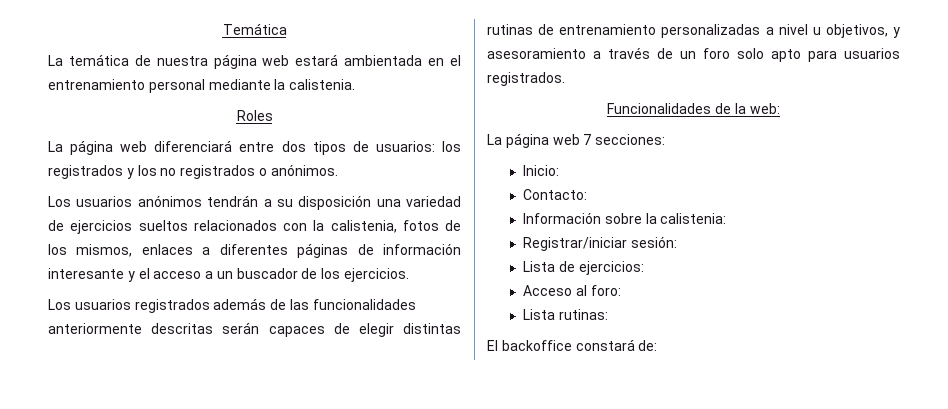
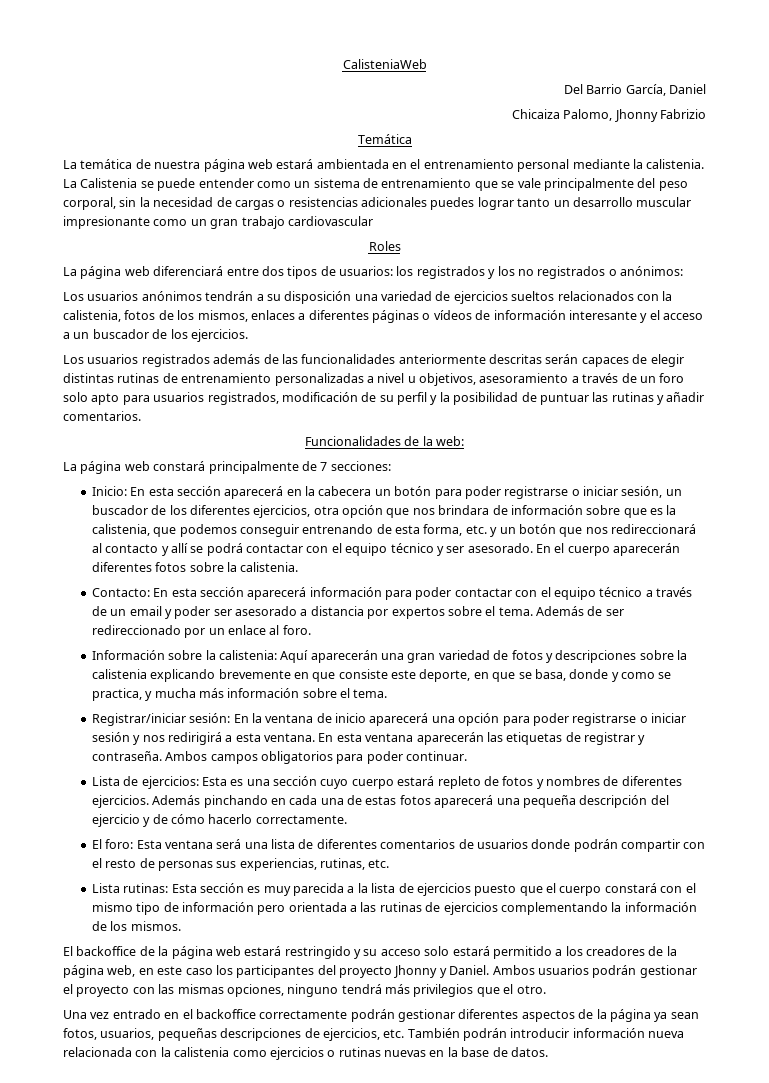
+ CalisteniaWeb
+ Del Barrio García, Daniel
+ Chicaiza Palomo, Jhonny Fabrizio
+ La Calistenia se puede entender como un sistema de entrenamiento que se vale principalmente del peso corporal, sin la necesidad de cargas o resistencias adicionales puedes lograr tanto un desarrollo muscular impresionante como un gran trabajo cardiovascular
- La página web diferenciará entre dos tipos de usuarios: los registrados y los no registrados o anónimos.
+ La página web diferenciará entre dos tipos de usuarios: los registrados y los no registrados o anónimos:
- Los usuarios anónimos tendrán a su disposición una variedad de ejercicios sueltos relacionados con la calistenia, fotos de los mismos, enlaces a diferentes páginas de información interesante y el acceso a un buscador de los ejercicios.
+ Los usuarios anónimos tendrán a su disposición una variedad de ejercicios sueltos relacionados con la calistenia, fotos de los mismos, enlaces a diferentes páginas o vídeos de información interesante y el acceso a un buscador de los ejercicios.
- Los usuarios registrados además de las funcionalidades anteriormente descritas serán capaces de elegir distintas rutinas de entrenamiento personalizadas a nivel u objetivos, y asesoramiento a través de un foro solo apto para usuarios registrados.
+ Los usuarios registrados además de las funcionalidades anteriormente descritas serán capaces de elegir distintas rutinas de entrenamiento personalizadas a nivel u objetivos, asesoramiento a través de un foro solo apto para usuarios registrados, modificación de su perfil y la posibilidad de puntuar las rutinas y añadir comentarios.
- La página web 7 secciones:
+ La página web constará principalmente de 7 secciones:
- Inicio:
- Contacto:
- Información sobre la calistenia:
- Registrar/iniciar sesión:
- Lista de ejercicios:
- Acceso al foro:
- Lista rutinas:
- El backoffice constará de:
+ Inicio: En esta sección aparecerá en la cabecera un botón para poder registrarse o iniciar sesión, un buscador de los diferentes ejercicios, otra opción que nos brindara de información sobre que es la calistenia, que podemos conseguir entrenando de esta forma, etc. y un botón que nos redireccionará al contacto y allí se podrá contactar con el equipo técnico y ser asesorado. En el cuerpo aparecerán diferentes fotos sobre la calistenia.
+ Contacto: En esta sección aparecerá información para poder contactar con el equipo técnico a través de un email y poder ser asesorado a distancia por expertos sobre el tema. Además de ser redireccionado por un enlace al foro.
+ Información sobre la calistenia: Aquí aparecerán una gran variedad de fotos y descripciones sobre la calistenia explicando brevemente en que consiste este deporte, en que se basa, donde y como se practica, y mucha más información sobre el tema.
+ Registrar/iniciar sesión: En la ventana de inicio aparecerá una opción para poder registrarse o iniciar sesión y nos redirigirá a esta ventana. En esta ventana aparecerán las etiquetas de registrar y contraseña. Ambos campos obligatorios para poder continuar.
+ Lista de ejercicios: Esta es una sección cuyo cuerpo estará repleto de fotos y nombres de diferentes ejercicios. Además pinchando en cada una de estas fotos aparecerá una pequeña descripción del ejercicio y de cómo hacerlo correctamente.
+ El foro: Esta ventana será una lista de diferentes comentarios de usuarios donde podrán compartir con el resto de personas sus experiencias, rutinas, etc.
+ Lista rutinas: Esta sección es muy parecida a la lista de ejercicios puesto que el cuerpo constará con el mismo tipo de información pero orientada a las rutinas de ejercicios complementando la información de los mismos.
+ El backoffice de la página web estará restringido y su acceso solo estará permitido a los creadores de la página web, en este caso los participantes del proyecto Jhonny y Daniel. Ambos usuarios podrán gestionar el proyecto con las mismas opciones, ninguno tendrá más privilegios que el otro.
+ Una vez entrado en el backoffice correctamente podrán gestionar diferentes aspectos de la página ya sean fotos, usuarios, pequeñas descripciones de ejercicios, etc. También podrán introducir información nueva relacionada con la calistenia como ejercicios o rutinas nuevas en la base de datos.

